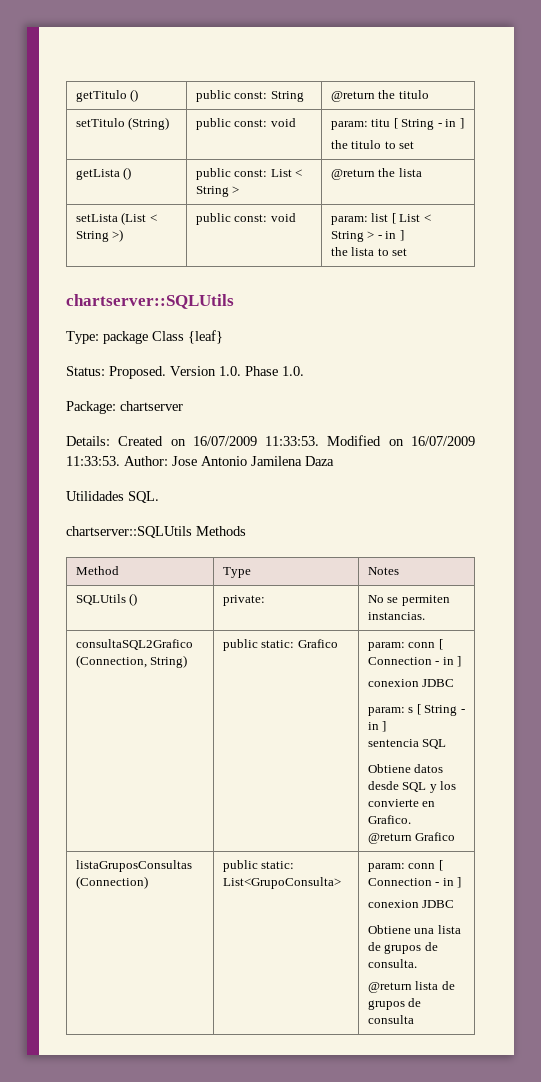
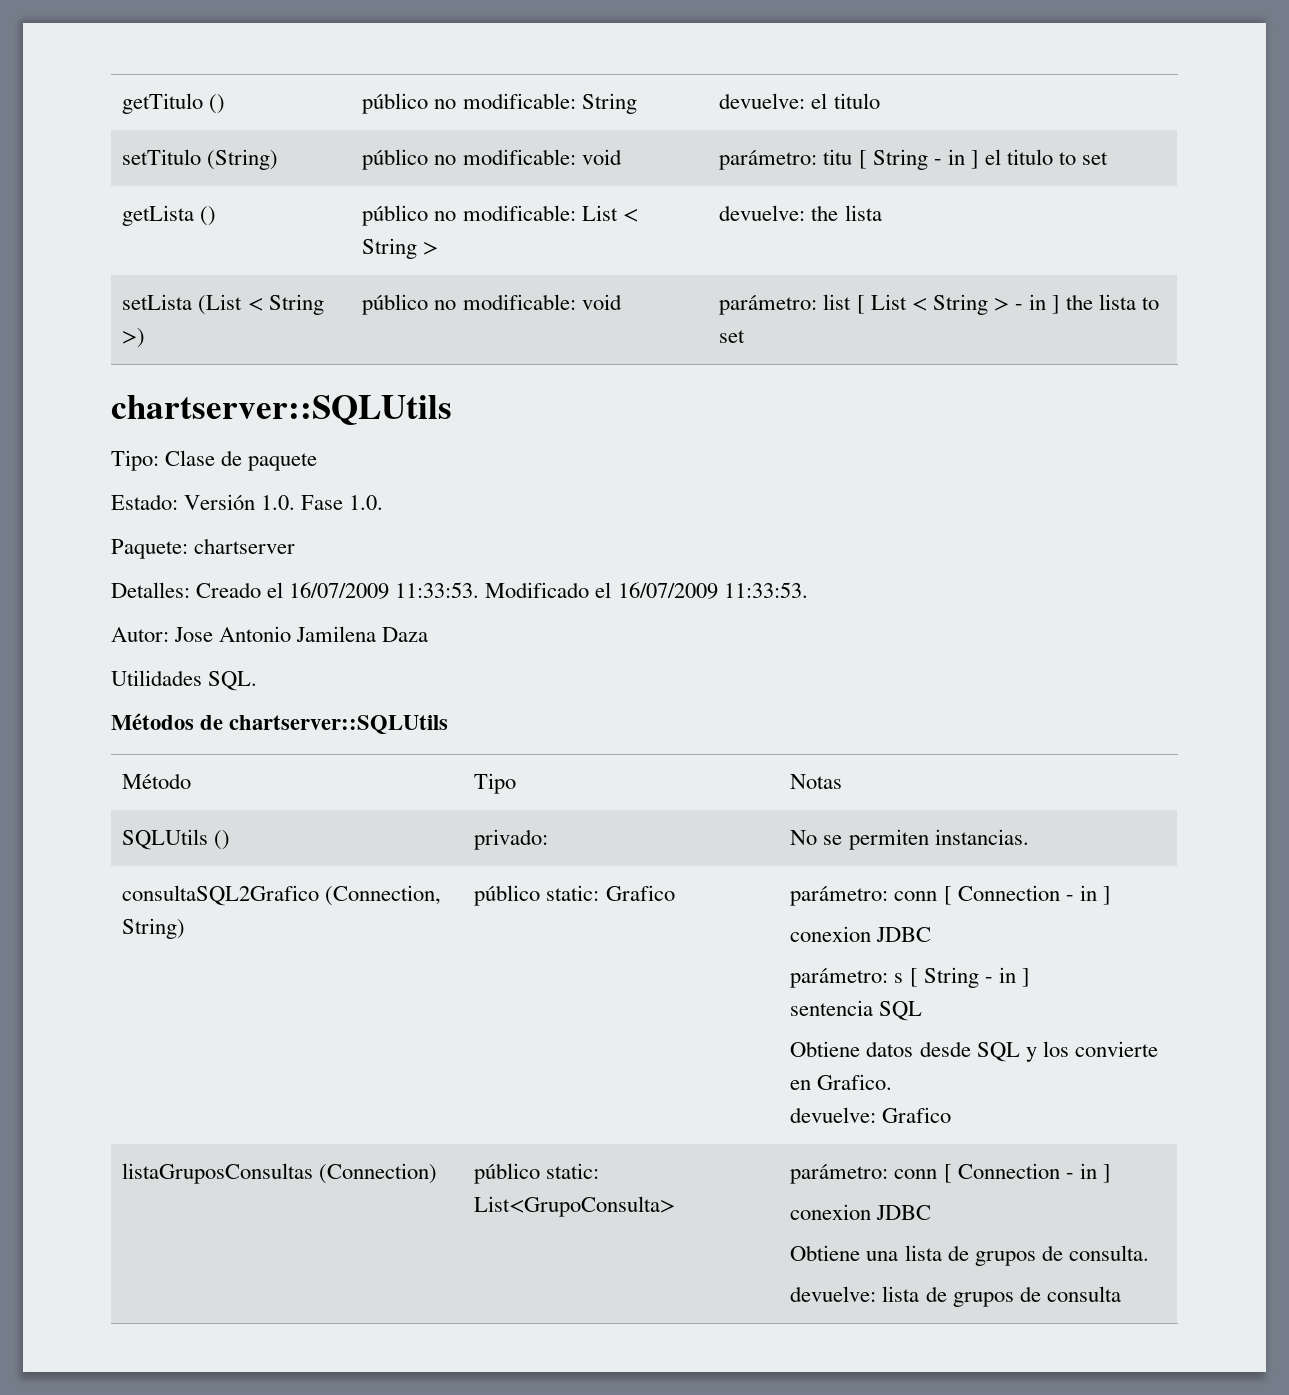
- getTitulo () | public const: String | @return the titulo
+ getTitulo () | público no modificable: String | devuelve: el titulo
- setTitulo (String) | public const: void | param: titu [ String - in ]
- the titulo to set
+ setTitulo (String) | público no modificable: void | parámetro: titu [ String - in ] el titulo to set
- getLista () | public const: List < String > | @return the lista
+ getLista () | público no modificable: List < String > | devuelve: the lista
- setLista (List < String >) | public const: void | param: list [ List < String > - in ]
- the lista to set
+ setLista (List < String >) | público no modificable: void | parámetro: list [ List < String > - in ] the lista to set
- Type: package Class {leaf}
- Status: Proposed. Version 1.0. Phase 1.0.
+ Tipo: Clase de paquete
+ Estado: Versión 1.0. Fase 1.0.
- Package: chartserver
+ Paquete: chartserver
- Details: Created on 16/07/2009 11:33:53. Modified on 16/07/2009 11:33:53. Author: Jose Antonio Jamilena Daza
+ Detalles: Creado el 16/07/2009 11:33:53. Modificado el 16/07/2009 11:33:53.
+ Autor: Jose Antonio Jamilena Daza
- chartserver::SQLUtils Methods
- Method | Type | Notes
+ Métodos de chartserver::SQLUtils
+ Método | Tipo | Notas
- SQLUtils () | private: | No se permiten instancias.
+ SQLUtils () | privado: | No se permiten instancias.
- consultaSQL2Grafico (Connection, String) | public static: Grafico | param: conn [ Connection - in ]
+ consultaSQL2Grafico (Connection, String) | público static: Grafico | parámetro: conn [ Connection - in ]
  conexion JDBC
- param: s [ String - in ]
+ parámetro: s [ String - in ]
  sentencia SQL
  Obtiene datos desde SQL y los convierte en Grafico.
- @return Grafico
+ devuelve: Grafico
- listaGruposConsultas (Connection) | public static: List<GrupoConsulta> | param: conn [ Connection - in ]
+ listaGruposConsultas (Connection) | público static: List<GrupoConsulta> | parámetro: conn [ Connection - in ]
  conexion JDBC
  Obtiene una lista de grupos de consulta.
- @return lista de grupos de consulta
+ devuelve: lista de grupos de consulta

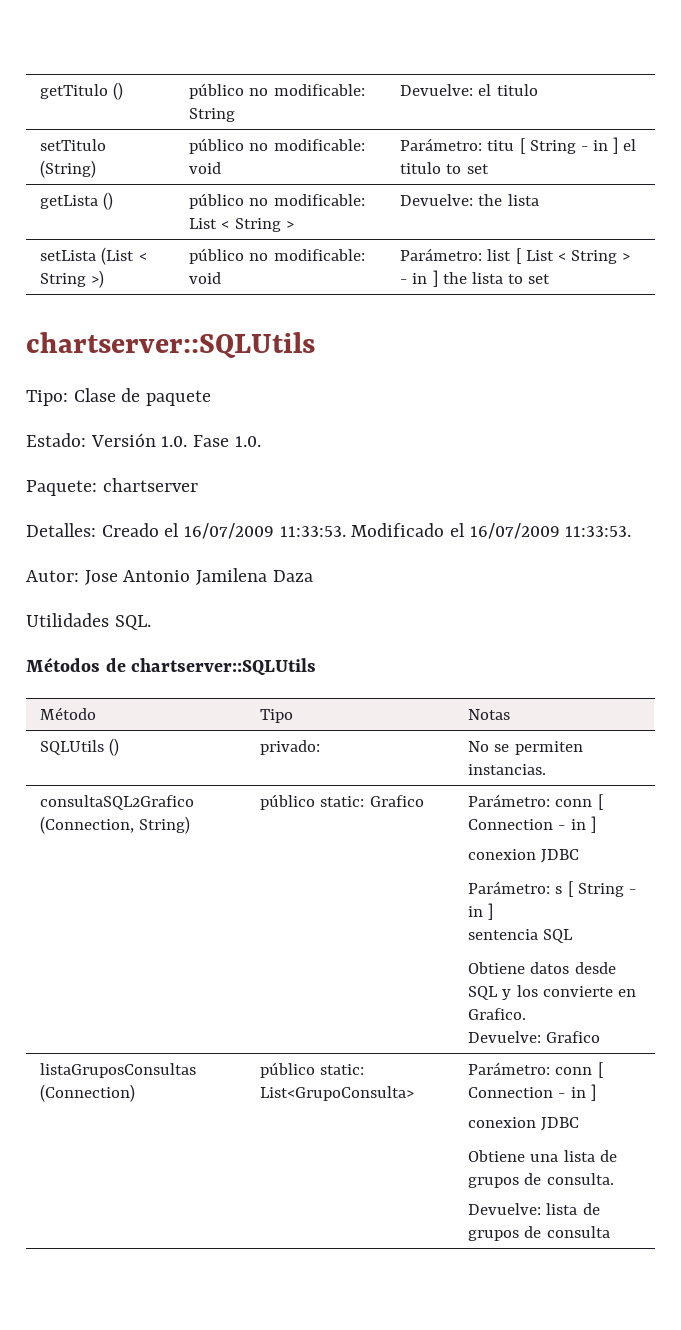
- getTitulo () | público no modificable: String | devuelve: el titulo
+ getTitulo () | público no modificable: String | Devuelve: el titulo
- setTitulo (String) | público no modificable: void | parámetro: titu [ String - in ] el titulo to set
+ setTitulo (String) | público no modificable: void | Parámetro: titu [ String - in ] el titulo to set
- getLista () | público no modificable: List < String > | devuelve: the lista
+ getLista () | público no modificable: List < String > | Devuelve: the lista
- setLista (List < String >) | público no modificable: void | parámetro: list [ List < String > - in ] the lista to set
+ setLista (List < String >) | público no modificable: void | Parámetro: list [ List < String > - in ] the lista to set
- consultaSQL2Grafico (Connection, String) | público static: Grafico | parámetro: conn [ Connection - in ]
+ consultaSQL2Grafico (Connection, String) | público static: Grafico | Parámetro: conn [ Connection - in ]
  conexion JDBC
- parámetro: s [ String - in ]
+ Parámetro: s [ String - in ]
  sentencia SQL
  Obtiene datos desde SQL y los convierte en Grafico.
- devuelve: Grafico
+ Devuelve: Grafico
- listaGruposConsultas (Connection) | público static: List<GrupoConsulta> | parámetro: conn [ Connection - in ]
+ listaGruposConsultas (Connection) | público static: List<GrupoConsulta> | Parámetro: conn [ Connection - in ]
  conexion JDBC
  Obtiene una lista de grupos de consulta.
- devuelve: lista de grupos de consulta
+ Devuelve: lista de grupos de consulta

